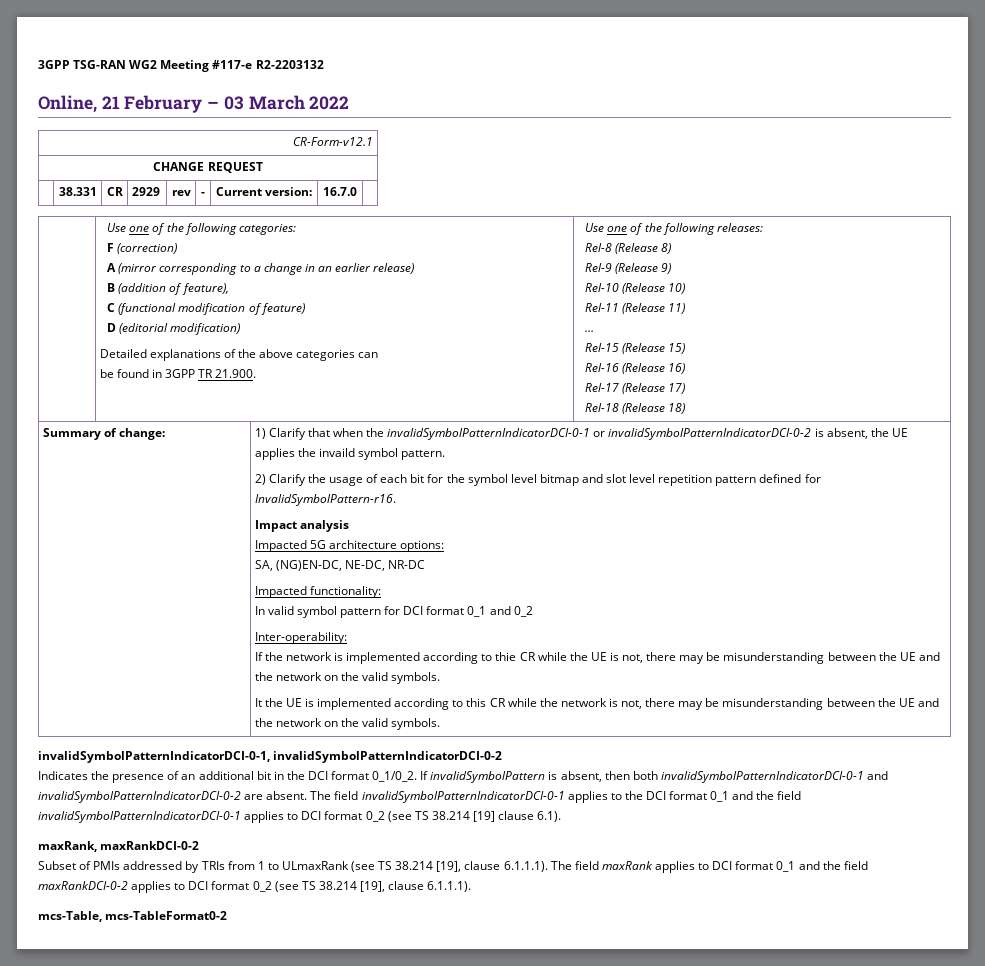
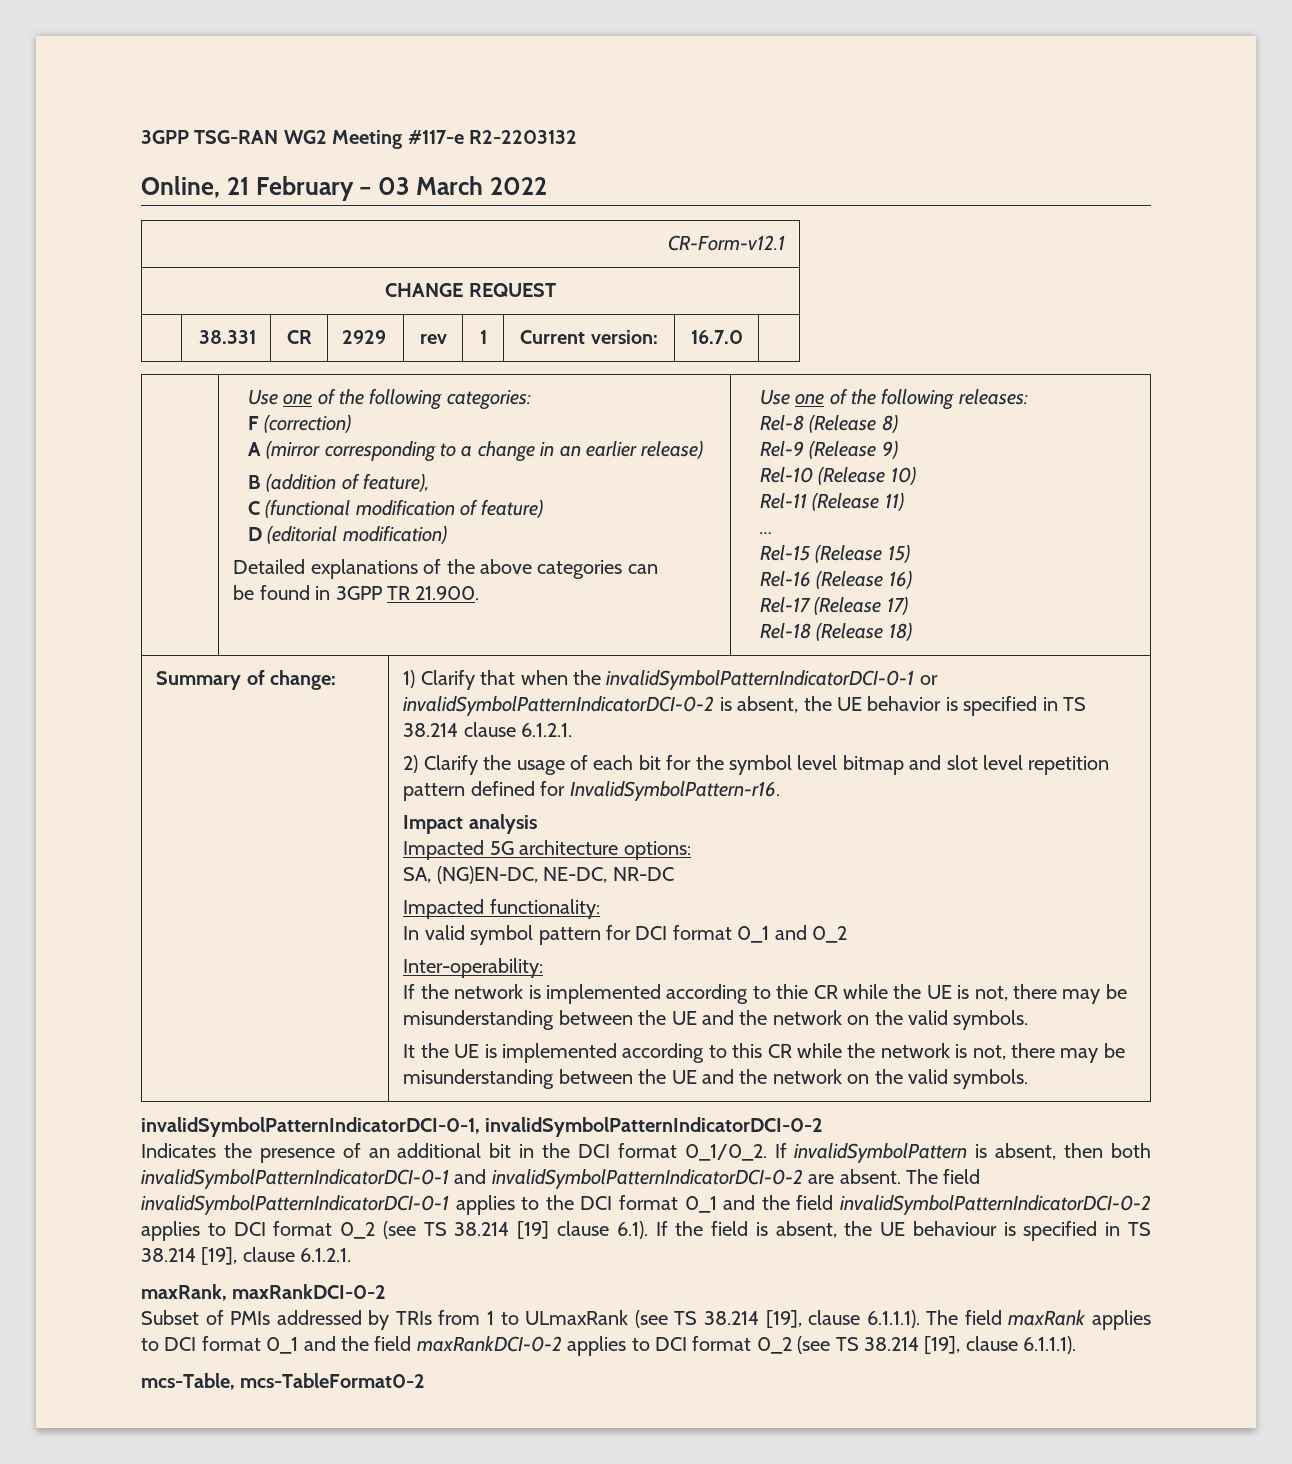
- | 38.331 | CR | 2929 | rev | - | Current version: | 16.7.0 |
+ | 38.331 | CR | 2929 | rev | 1 | Current version: | 16.7.0 |
- 1) Clarify that when the invalidSymbolPatternIndicatorDCI-0-1 or invalidSymbolPatternIndicatorDCI-0-2 is absent, the UE applies the invaild symbol pattern.
+ 1) Clarify that when the invalidSymbolPatternIndicatorDCI-0-1 or invalidSymbolPatternIndicatorDCI-0-2 is absent, the UE behavior is specified in TS 38.214 clause 6.1.2.1.
- The field invalidSymbolPatternIndicatorDCI-0-1 applies to the DCI format 0_1 and the field invalidSymbolPatternIndicatorDCI-0-1 applies to DCI format 0_2 (see TS 38.214 [19] clause 6.1).
+ The field invalidSymbolPatternIndicatorDCI-0-1 applies to the DCI format 0_1 and the field invalidSymbolPatternIndicatorDCI-0-2 applies to DCI format 0_2 (see TS 38.214 [19] clause 6.1). If the field is absent, the UE behaviour is specified in TS 38.214 [19], clause 6.1.2.1.

